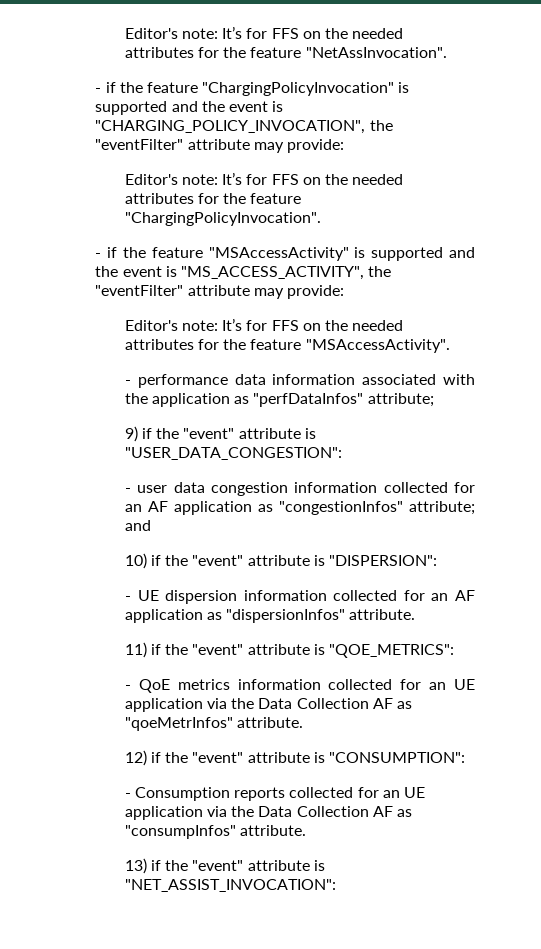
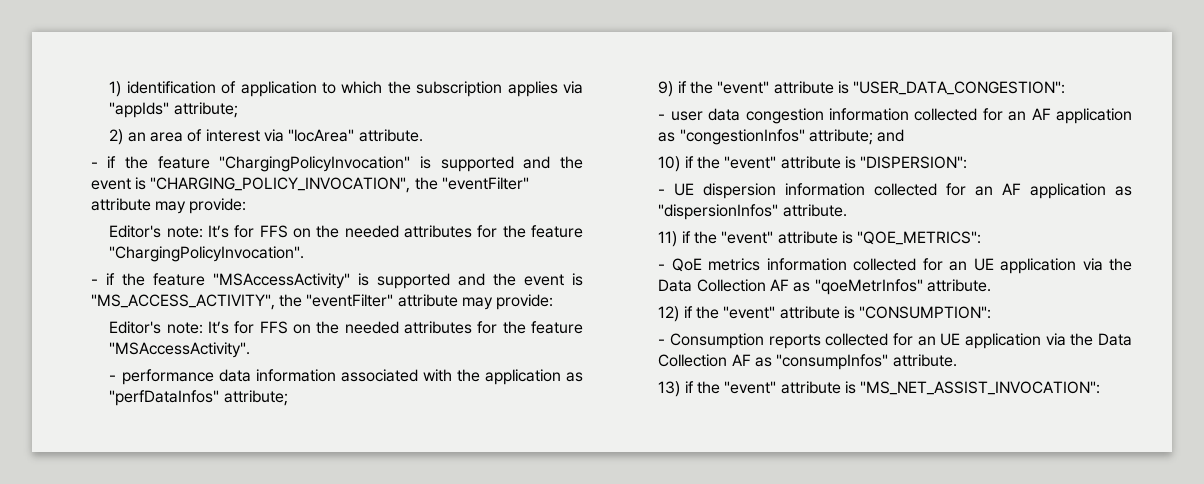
- Editor's note: It’s for FFS on the needed attributes for the feature "NetAssInvocation".
+ 1) identification of application to which the subscription applies via "appIds" attribute;
+ 2) an area of interest via "locArea" attribute.
- 13) if the "event" attribute is "NET_ASSIST_INVOCATION":
+ 13) if the "event" attribute is "MS_NET_ASSIST_INVOCATION":

